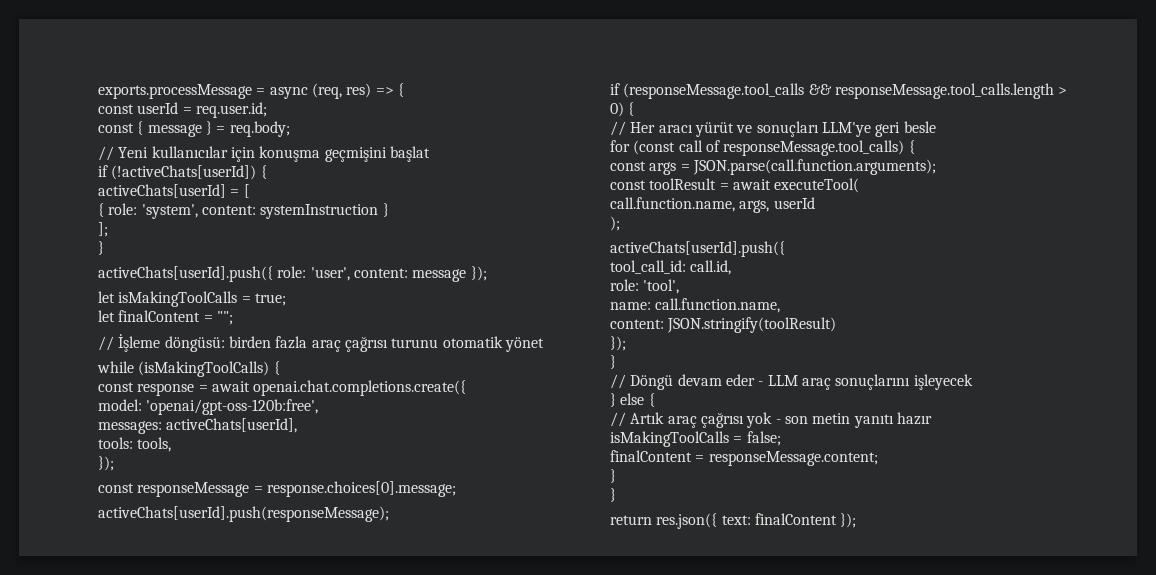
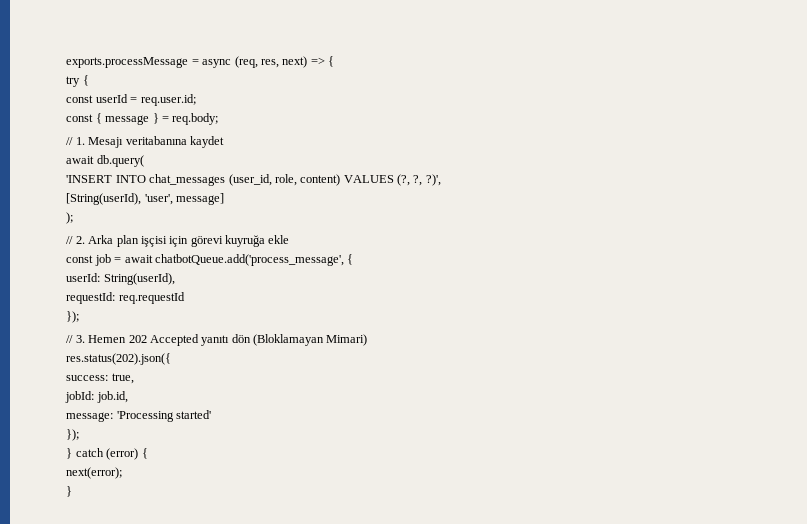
- exports.processMessage = async (req, res) => {
+ exports.processMessage = async (req, res, next) => {
+ try {
- // Yeni kullanıcılar için konuşma geçmişini başlat
- if (!activeChats[userId]) {
- activeChats[userId] = [
- { role: 'system', content: systemInstruction }
- ];
+ // 1. Mesajı veritabanına kaydet
+ await db.query(
+ 'INSERT INTO chat_messages (user_id, role, content) VALUES (?, ?, ?)',
+ [String(userId), 'user', message]
+ );
+ // 2. Arka plan işçisi için görevi kuyruğa ekle
+ const job = await chatbotQueue.add('process_message', {
+ userId: String(userId),
+ requestId: req.requestId
+ });
+ // 3. Hemen 202 Accepted yanıtı dön (Bloklamayan Mimari)
+ res.status(202).json({
+ success: true,
+ jobId: job.id,
+ message: 'Processing started'
+ });
+ } catch (error) {
+ next(error);
  }
- activeChats[userId].push({ role: 'user', content: message });
- let isMakingToolCalls = true;
- let finalContent = "";
- // İşleme döngüsü: birden fazla araç çağrısı turunu otomatik yönet
- while (isMakingToolCalls) {
- const response = await openai.chat.completions.create({
- model: 'openai/gpt-oss-120b:free',
- messages: activeChats[userId],
- tools: tools,
- });
- const responseMessage = response.choices[0].message;
- activeChats[userId].push(responseMessage);
- if (responseMessage.tool_calls && responseMessage.tool_calls.length > 0) {
- // Her aracı yürüt ve sonuçları LLM'ye geri besle
- for (const call of responseMessage.tool_calls) {
- const args = JSON.parse(call.function.arguments);
- const toolResult = await executeTool(
- call.function.name, args, userId
- );
- activeChats[userId].push({
- tool_call_id: call.id,
- role: 'tool',
- name: call.function.name,
- content: JSON.stringify(toolResult)
- });
- }
- // Döngü devam eder - LLM araç sonuçlarını işleyecek
- } else {
- // Artık araç çağrısı yok - son metin yanıtı hazır
- isMakingToolCalls = false;
- finalContent = responseMessage.content;
- }
- }
- return res.json({ text: finalContent });

